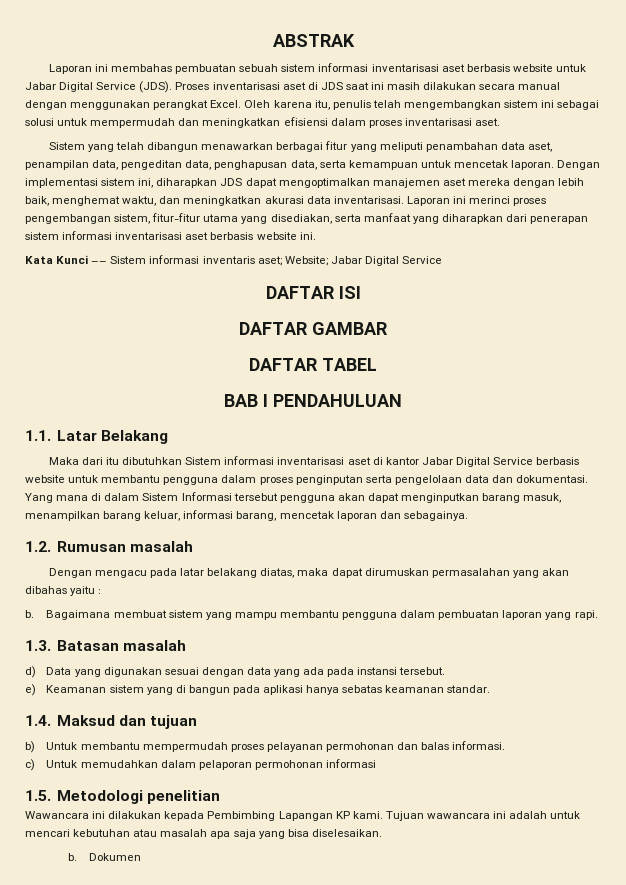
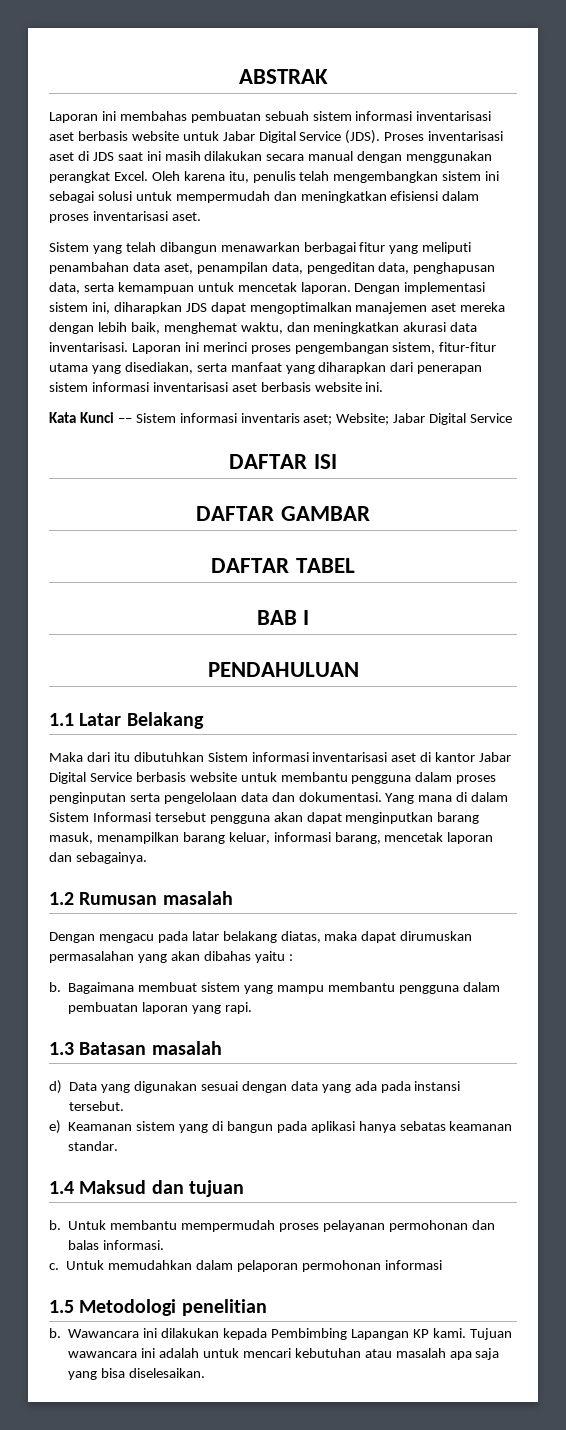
- BAB I PENDAHULUAN
+ BAB I
+ PENDAHULUAN
- 1.1. Latar Belakang
+ 1.1 Latar Belakang
- 1.2. Rumusan masalah
+ 1.2 Rumusan masalah
- 1.3. Batasan masalah
+ 1.3 Batasan masalah
- 1.4. Maksud dan tujuan
+ 1.4 Maksud dan tujuan
- b) Untuk membantu mempermudah proses pelayanan permohonan dan balas informasi.
+ b. Untuk membantu mempermudah proses pelayanan permohonan dan balas informasi.
- c) Untuk memudahkan dalam pelaporan permohonan informasi
+ c. Untuk memudahkan dalam pelaporan permohonan informasi
- 1.5. Metodologi penelitian
- Wawancara ini dilakukan kepada Pembimbing Lapangan KP kami.
+ 1.5 Metodologi penelitian
+ b. Wawancara ini dilakukan kepada Pembimbing Lapangan KP kami.
- b. Dokumen

